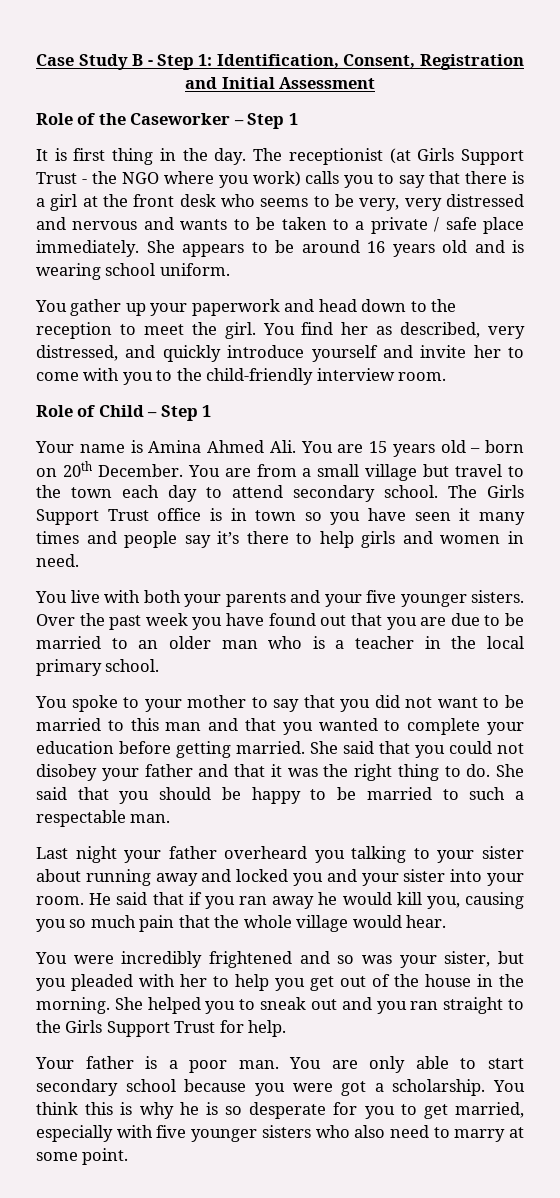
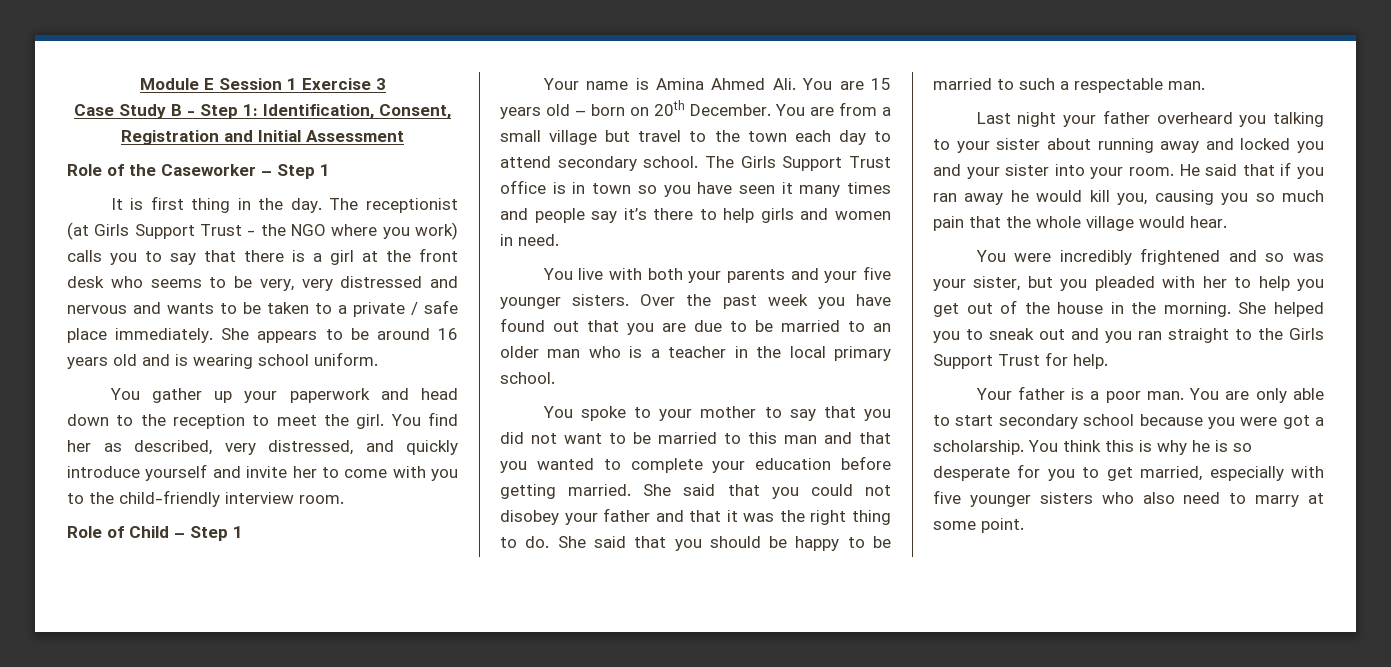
+ Module E Session 1 Exercise 3

